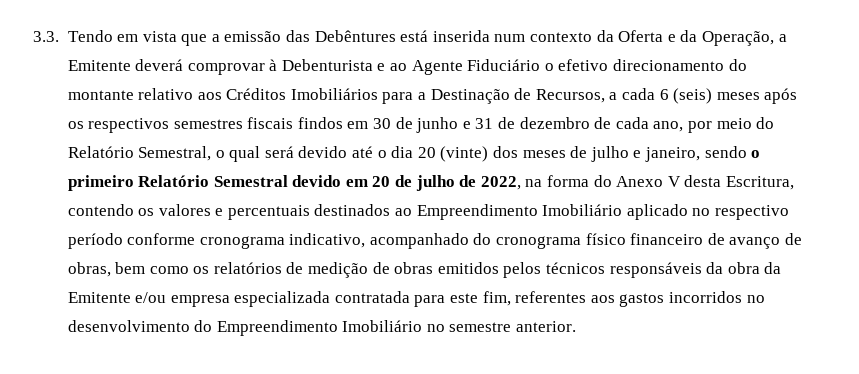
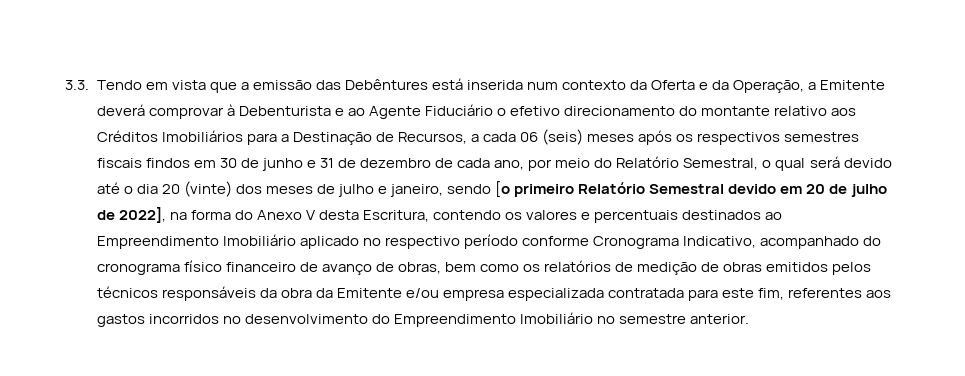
- 3.3. Tendo em vista que a emissão das Debêntures está inserida num contexto da Oferta e da Operação, a Emitente deverá comprovar à Debenturista e ao Agente Fiduciário o efetivo direcionamento do montante relativo aos Créditos Imobiliários para a Destinação de Recursos, a cada 6 (seis) meses após os respectivos semestres fiscais findos em 30 de junho e 31 de dezembro de cada ano, por meio do Relatório Semestral, o qual será devido até o dia 20 (vinte) dos meses de julho e janeiro, sendo o primeiro Relatório Semestral devido em 20 de julho de 2022, na forma do Anexo V desta Escritura, contendo os valores e percentuais destinados ao Empreendimento Imobiliário aplicado no respectivo período conforme cronograma indicativo, acompanhado do cronograma físico financeiro de avanço de obras, bem como os relatórios de medição de obras emitidos pelos técnicos responsáveis da obra da Emitente e/ou empresa especializada contratada para este fim, referentes aos gastos incorridos no desenvolvimento do Empreendimento Imobiliário no semestre anterior.
+ 3.3. Tendo em vista que a emissão das Debêntures está inserida num contexto da Oferta e da Operação, a Emitente deverá comprovar à Debenturista e ao Agente Fiduciário o efetivo direcionamento do montante relativo aos Créditos Imobiliários para a Destinação de Recursos, a cada 06 (seis) meses após os respectivos semestres fiscais findos em 30 de junho e 31 de dezembro de cada ano, por meio do Relatório Semestral, o qual será devido até o dia 20 (vinte) dos meses de julho e janeiro, sendo [o primeiro Relatório Semestral devido em 20 de julho de 2022], na forma do Anexo V desta Escritura, contendo os valores e percentuais destinados ao Empreendimento Imobiliário aplicado no respectivo período conforme Cronograma Indicativo, acompanhado do cronograma físico financeiro de avanço de obras, bem como os relatórios de medição de obras emitidos pelos técnicos responsáveis da obra da Emitente e/ou empresa especializada contratada para este fim, referentes aos gastos incorridos no desenvolvimento do Empreendimento Imobiliário no semestre anterior.

